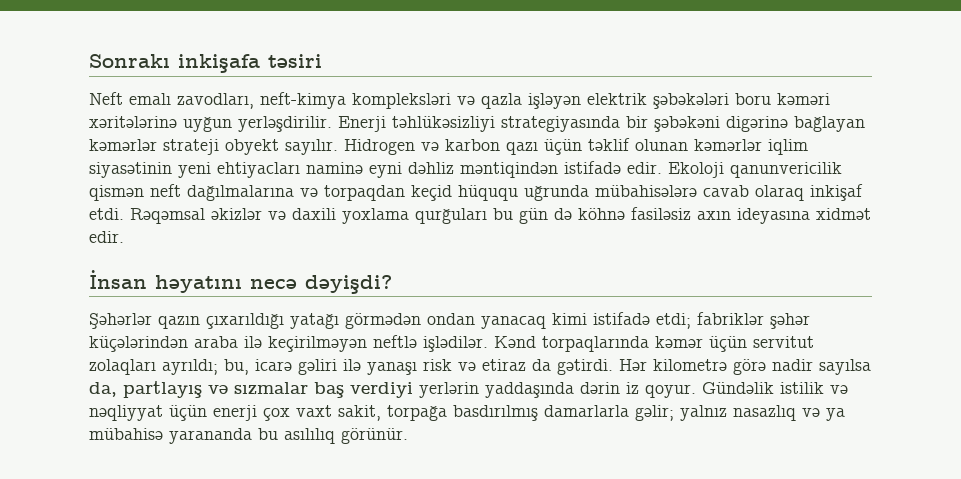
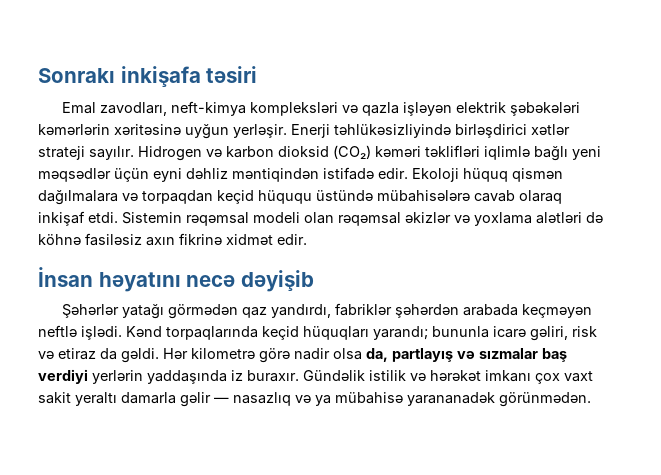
- Neft emalı zavodları, neft-kimya kompleksləri və qazla işləyən elektrik şəbəkələri boru kəməri xəritələrinə uyğun yerləşdirilir. Enerji təhlükəsizliyi strategiyasında bir şəbəkəni digərinə bağlayan kəmərlər strateji obyekt sayılır. Hidrogen və karbon qazı üçün təklif olunan kəmərlər iqlim siyasətinin yeni ehtiyacları naminə eyni dəhliz məntiqindən istifadə edir.
+ Emal zavodları, neft-kimya kompleksləri və qazla işləyən elektrik şəbəkələri kəmərlərin xəritəsinə uyğun yerləşir. Enerji təhlükəsizliyində birləşdirici xətlər strateji sayılır. Hidrogen və karbon dioksid (CO₂) kəməri təklifləri iqlimlə bağlı yeni məqsədlər üçün eyni dəhliz məntiqindən istifadə edir.
- Ekoloji qanunvericilik qismən neft dağılmalarına və torpaqdan keçid hüququ uğrunda mübahisələrə cavab olaraq inkişaf etdi.
+ Ekoloji hüquq qismən dağılmalara və torpaqdan keçid hüququ üstündə mübahisələrə cavab olaraq inkişaf etdi.
- Rəqəmsal əkizlər və daxili yoxlama qurğuları bu gün də köhnə fasiləsiz axın ideyasına xidmət edir.
+ Sistemin rəqəmsal modeli olan rəqəmsal əkizlər və yoxlama alətləri də köhnə fasiləsiz axın fikrinə xidmət edir.
- İnsan həyatını necə dəyişdi?
+ İnsan həyatını necə dəyişib
- Şəhərlər qazın çıxarıldığı yatağı görmədən ondan yanacaq kimi istifadə etdi; fabriklər şəhər küçələrindən araba ilə keçirilməyən neftlə işlədilər. Kənd torpaqlarında kəmər üçün servitut zolaqları ayrıldı; bu, icarə gəliri ilə yanaşı risk və etiraz da gətirdi.
+ Şəhərlər yatağı görmədən qaz yandırdı, fabriklər şəhərdən arabada keçməyən neftlə işlədi. Kənd torpaqlarında keçid hüquqları yarandı; bununla icarə gəliri, risk və etiraz da gəldi.
- Hər kilometrə görə nadir sayılsa da, partlayış və sızmalar baş verdiyi yerlərin yaddaşında dərin iz qoyur. Gündəlik istilik və nəqliyyat üçün enerji çox vaxt sakit, torpağa basdırılmış damarlarla gəlir; yalnız nasazlıq və ya mübahisə yarananda bu asılılıq görünür.
+ Hər kilometrə görə nadir olsa da, partlayış və sızmalar baş verdiyi yerlərin yaddaşında iz buraxır. Gündəlik istilik və hərəkət imkanı çox vaxt sakit yeraltı damarla gəlir — nasazlıq və ya mübahisə yarananadək görünmədən.

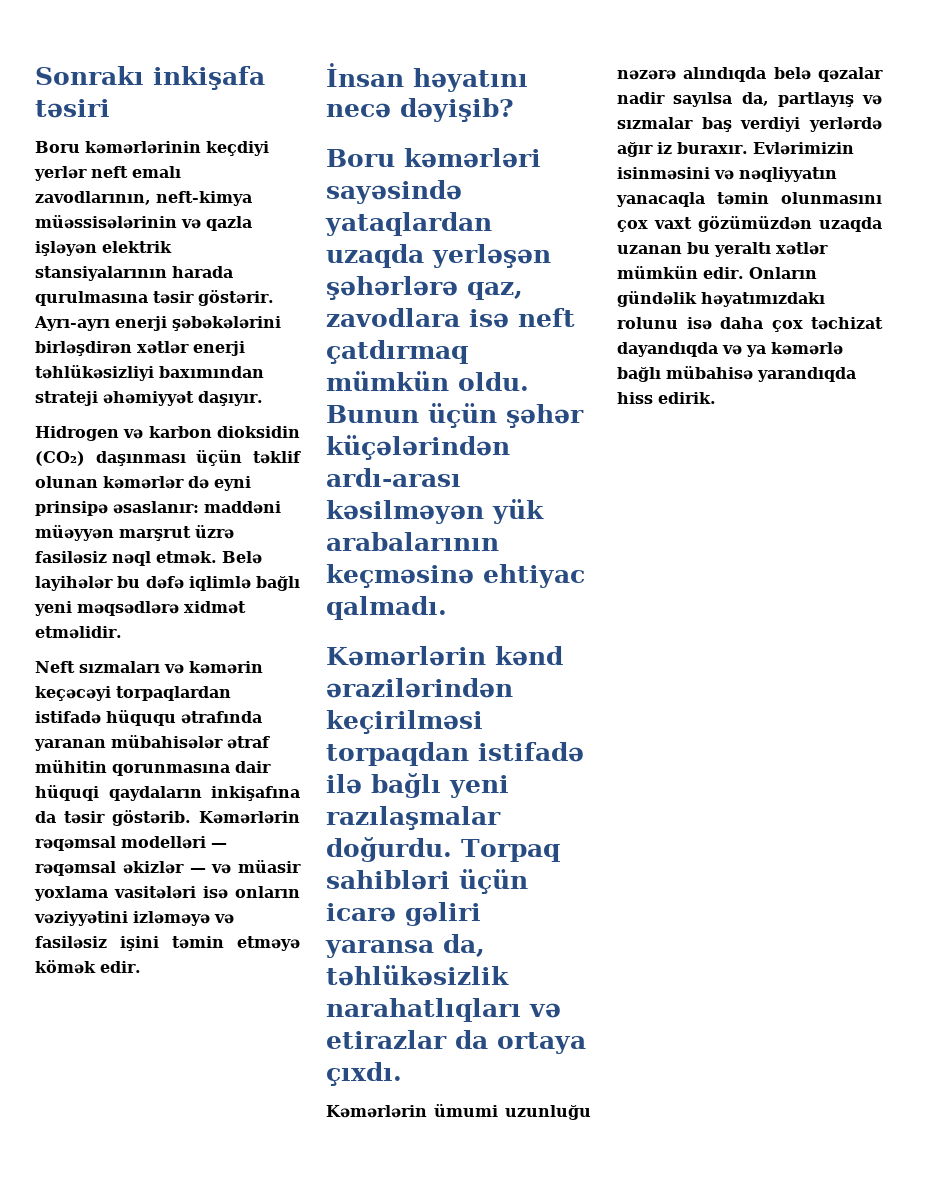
- Emal zavodları, neft-kimya kompleksləri və qazla işləyən elektrik şəbəkələri kəmərlərin xəritəsinə uyğun yerləşir. Enerji təhlükəsizliyində birləşdirici xətlər strateji sayılır. Hidrogen və karbon dioksid (CO₂) kəməri təklifləri iqlimlə bağlı yeni məqsədlər üçün eyni dəhliz məntiqindən istifadə edir. Ekoloji hüquq qismən dağılmalara və torpaqdan keçid hüququ üstündə mübahisələrə cavab olaraq inkişaf etdi. Sistemin rəqəmsal modeli olan rəqəmsal əkizlər və yoxlama alətləri də köhnə fasiləsiz axın fikrinə xidmət edir.
- İnsan həyatını necə dəyişib
- Şəhərlər yatağı görmədən qaz yandırdı, fabriklər şəhərdən arabada keçməyən neftlə işlədi. Kənd torpaqlarında keçid hüquqları yarandı; bununla icarə gəliri, risk və etiraz da gəldi. Hər kilometrə görə nadir olsa da, partlayış və sızmalar baş verdiyi yerlərin yaddaşında iz buraxır. Gündəlik istilik və hərəkət imkanı çox vaxt sakit yeraltı damarla gəlir — nasazlıq və ya mübahisə yarananadək görünmədən.
+ Boru kəmərlərinin keçdiyi yerlər neft emalı zavodlarının, neft-kimya müəssisələrinin və qazla işləyən elektrik stansiyalarının harada qurulmasına təsir göstərir. Ayrı-ayrı enerji şəbəkələrini birləşdirən xətlər enerji təhlükəsizliyi baxımından strateji əhəmiyyət daşıyır.
+ Hidrogen və karbon dioksidin (CO₂) daşınması üçün təklif olunan kəmərlər də eyni prinsipə əsaslanır: maddəni müəyyən marşrut üzrə fasiləsiz nəql etmək. Belə layihələr bu dəfə iqlimlə bağlı yeni məqsədlərə xidmət etməlidir.
+ Neft sızmaları və kəmərin keçəcəyi torpaqlardan istifadə hüququ ətrafında yaranan mübahisələr ətraf mühitin qorunmasına dair hüquqi qaydaların inkişafına da təsir göstərib. Kəmərlərin rəqəmsal modelləri — rəqəmsal əkizlər — və müasir yoxlama vasitələri isə onların vəziyyətini izləməyə və fasiləsiz işini təmin etməyə kömək edir.
+ İnsan həyatını necə dəyişib?
+ Boru kəmərləri sayəsində yataqlardan uzaqda yerləşən şəhərlərə qaz, zavodlara isə neft çatdırmaq mümkün oldu. Bunun üçün şəhər küçələrindən ardı-arası kəsilməyən yük arabalarının keçməsinə ehtiyac qalmadı.
+ Kəmərlərin kənd ərazilərindən keçirilməsi torpaqdan istifadə ilə bağlı yeni razılaşmalar doğurdu. Torpaq sahibləri üçün icarə gəliri yaransa da, təhlükəsizlik narahatlıqları və etirazlar da ortaya çıxdı.
+ Kəmərlərin ümumi uzunluğu nəzərə alındıqda belə qəzalar nadir sayılsa da, partlayış və sızmalar baş verdiyi yerlərdə ağır iz buraxır. Evlərimizin isinməsini və nəqliyyatın yanacaqla təmin olunmasını çox vaxt gözümüzdən uzaqda uzanan bu yeraltı xətlər mümkün edir. Onların gündəlik həyatımızdakı rolunu isə daha çox təchizat dayandıqda və ya kəmərlə bağlı mübahisə yarandıqda hiss edirik.

